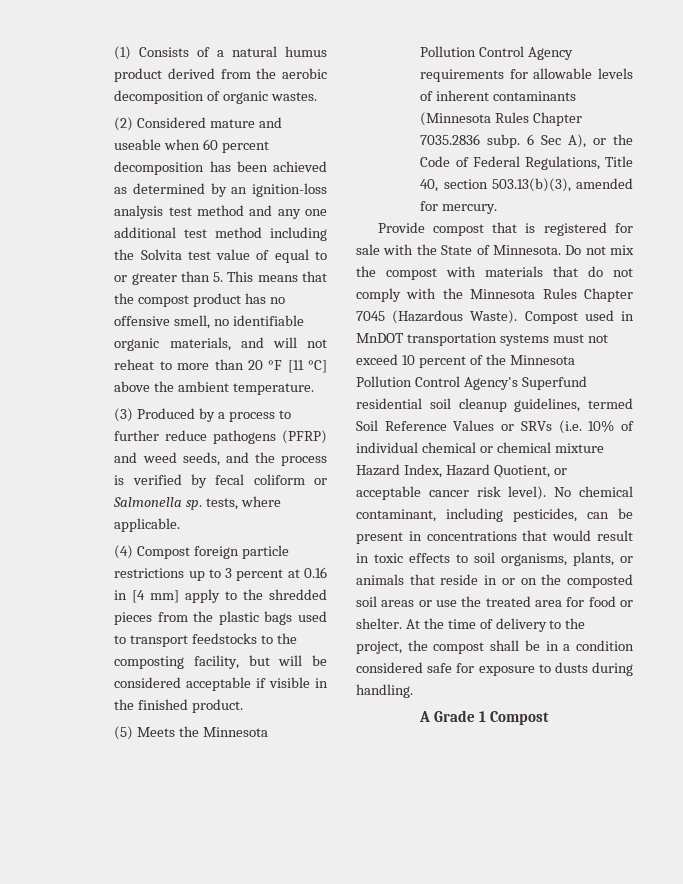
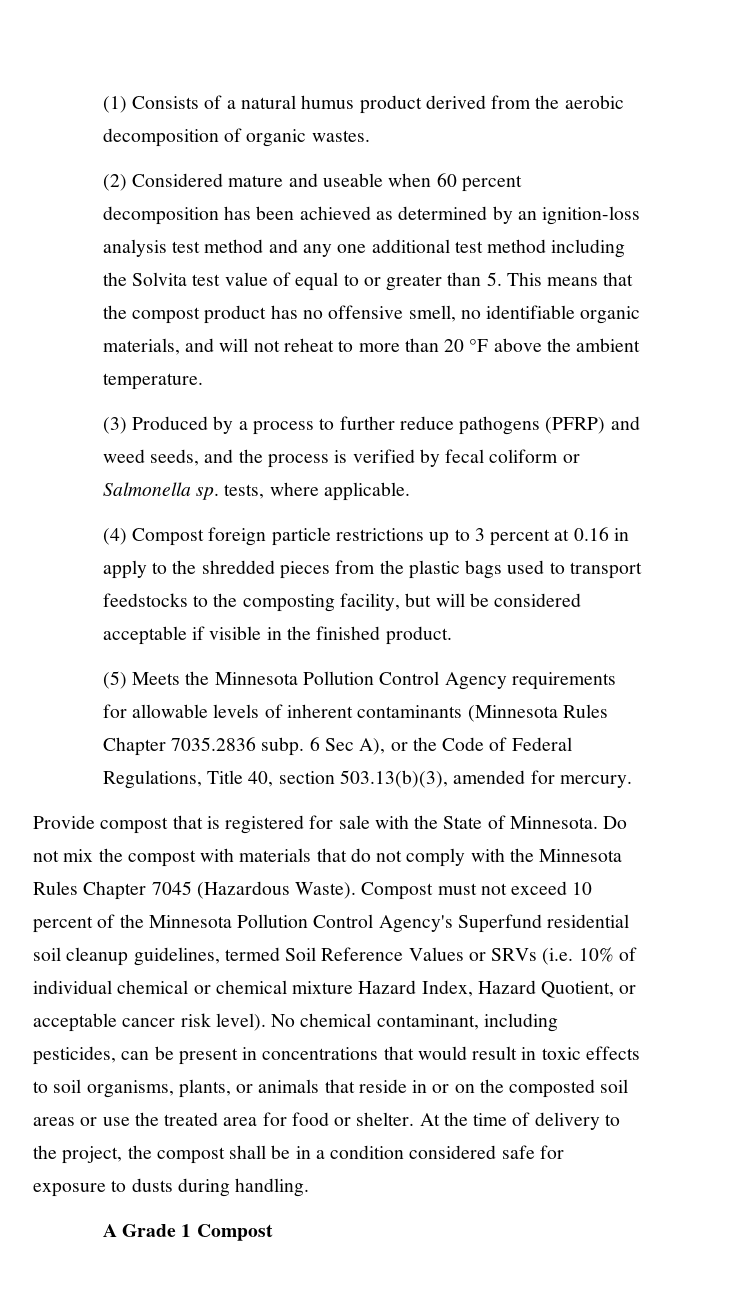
- (2) Considered mature and useable when 60 percent decomposition has been achieved as determined by an ignition-loss analysis test method and any one additional test method including the Solvita test value of equal to or greater than 5. This means that the compost product has no offensive smell, no identifiable organic materials, and will not reheat to more than 20 °F [11 °C] above the ambient temperature.
+ (2) Considered mature and useable when 60 percent decomposition has been achieved as determined by an ignition-loss analysis test method and any one additional test method including the Solvita test value of equal to or greater than 5. This means that the compost product has no offensive smell, no identifiable organic materials, and will not reheat to more than 20 °F above the ambient temperature.
- (4) Compost foreign particle restrictions up to 3 percent at 0.16 in [4 mm] apply to the shredded pieces from the plastic bags used to transport feedstocks to the composting facility, but will be considered acceptable if visible in the finished product.
+ (4) Compost foreign particle restrictions up to 3 percent at 0.16 in apply to the shredded pieces from the plastic bags used to transport feedstocks to the composting facility, but will be considered acceptable if visible in the finished product.
- Compost used in MnDOT transportation systems must not exceed 10 percent of the Minnesota Pollution Control Agency's Superfund residential soil cleanup guidelines, termed Soil Reference Values or SRVs (i.e. 10% of individual chemical or chemical mixture Hazard Index, Hazard Quotient, or acceptable cancer risk level).
+ Compost must not exceed 10 percent of the Minnesota Pollution Control Agency's Superfund residential soil cleanup guidelines, termed Soil Reference Values or SRVs (i.e. 10% of individual chemical or chemical mixture Hazard Index, Hazard Quotient, or acceptable cancer risk level).

